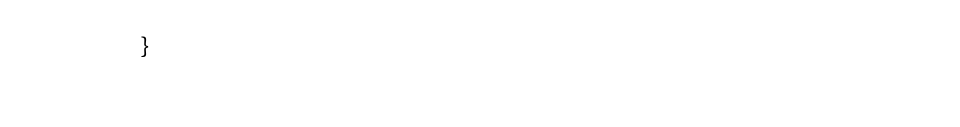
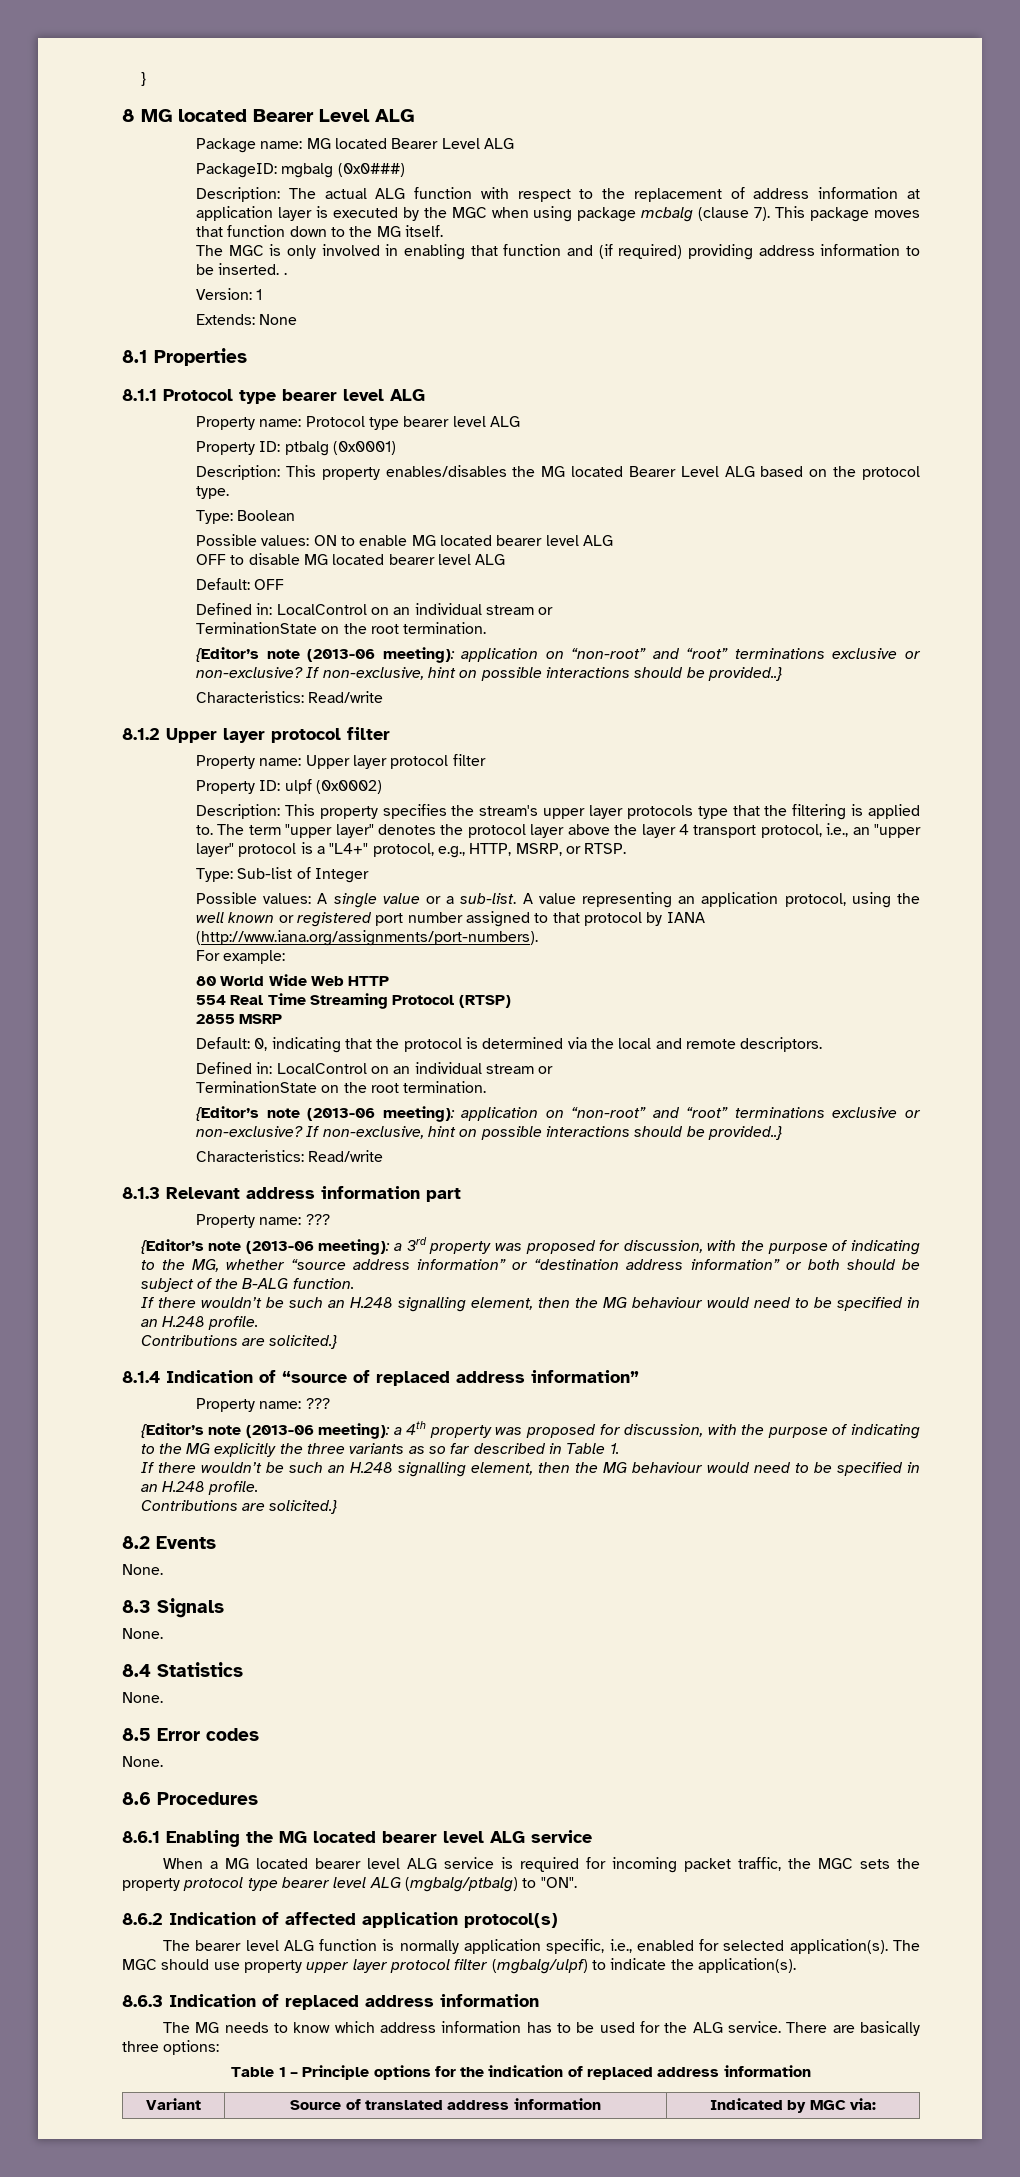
+ 8 MG located Bearer Level ALG
+ Package name: MG located Bearer Level ALG
+ PackageID: mgbalg (0x0###)
+ Description: The actual ALG function with respect to the replacement of address information at application layer is executed by the MGC when using package mcbalg (clause 7). This package moves that function down to the MG itself.
+ The MGC is only involved in enabling that function and (if required) providing address information to be inserted. .
+ Version: 1
+ Extends: None
+ 8.1 Properties
+ 8.1.1 Protocol type bearer level ALG
+ Property name: Protocol type bearer level ALG
+ Property ID: ptbalg (0x0001)
+ Description: This property enables/disables the MG located Bearer Level ALG based on the protocol type.
+ Type: Boolean
+ Possible values: ON to enable MG located bearer level ALG
+ OFF to disable MG located bearer level ALG
+ Default: OFF
+ Defined in: LocalControl on an individual stream or
+ TerminationState on the root termination.
+ {Editor’s note (2013-06 meeting): application on “non-root” and “root” terminations exclusive or non-exclusive? If non-exclusive, hint on possible interactions should be provided..}
+ Characteristics: Read/write
+ 8.1.2 Upper layer protocol filter
+ Property name: Upper layer protocol filter
+ Property ID: ulpf (0x0002)
+ Description: This property specifies the stream's upper layer protocols type that the filtering is applied to. The term "upper layer" denotes the protocol layer above the layer 4 transport protocol, i.e., an "upper layer" protocol is a "L4+" protocol, e.g., HTTP, MSRP, or RTSP.
+ Type: Sub-list of Integer
+ Possible values: A single value or a sub-list. A value representing an application protocol, using the well known or registered port number assigned to that protocol by IANA (http://www.iana.org/assignments/port-numbers).
+ For example:
+ 80 World Wide Web HTTP
+ 554 Real Time Streaming Protocol (RTSP)
+ 2855 MSRP
+ Default: 0, indicating that the protocol is determined via the local and remote descriptors.
+ Defined in: LocalControl on an individual stream or
+ TerminationState on the root termination.
+ {Editor’s note (2013-06 meeting): application on “non-root” and “root” terminations exclusive or non-exclusive? If non-exclusive, hint on possible interactions should be provided..}
+ Characteristics: Read/write
+ 8.1.3 Relevant address information part
+ Property name: ???
+ {Editor’s note (2013-06 meeting): a 3rd property was proposed for discussion, with the purpose of indicating to the MG, whether “source address information” or “destination address information” or both should be subject of the B-ALG function.
+ If there wouldn’t be such an H.248 signalling element, then the MG behaviour would need to be specified in an H.248 profile.
+ Contributions are solicited.}
+ 8.1.4 Indication of “source of replaced address information”
+ Property name: ???
+ {Editor’s note (2013-06 meeting): a 4th property was proposed for discussion, with the purpose of indicating to the MG explicitly the three variants as so far described in Table 1.
+ If there wouldn’t be such an H.248 signalling element, then the MG behaviour would need to be specified in an H.248 profile.
+ Contributions are solicited.}
+ 8.2 Events
+ None.
+ 8.3 Signals
+ None.
+ 8.4 Statistics
+ None.
+ 8.5 Error codes
+ None.
+ 8.6 Procedures
+ 8.6.1 Enabling the MG located bearer level ALG service
+ When a MG located bearer level ALG service is required for incoming packet traffic, the MGC sets the property protocol type bearer level ALG (mgbalg/ptbalg) to "ON".
+ 8.6.2 Indication of affected application protocol(s)
+ The bearer level ALG function is normally application specific, i.e., enabled for selected application(s). The MGC should use property upper layer protocol filter (mgbalg/ulpf) to indicate the application(s).
+ 8.6.3 Indication of replaced address information
+ The MG needs to know which address information has to be used for the ALG service. There are basically three options:
+ Table 1 – Principle options for the indication of replaced address information
+ Variant | Source of translated address information | Indicated by MGC via:

